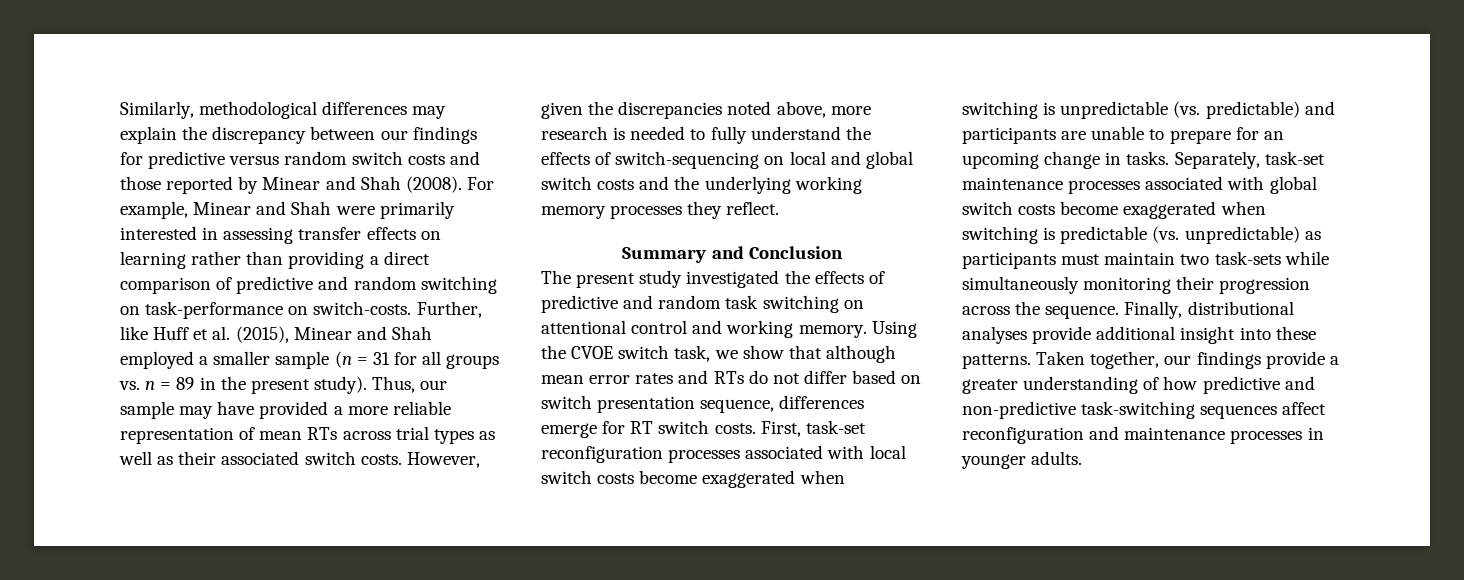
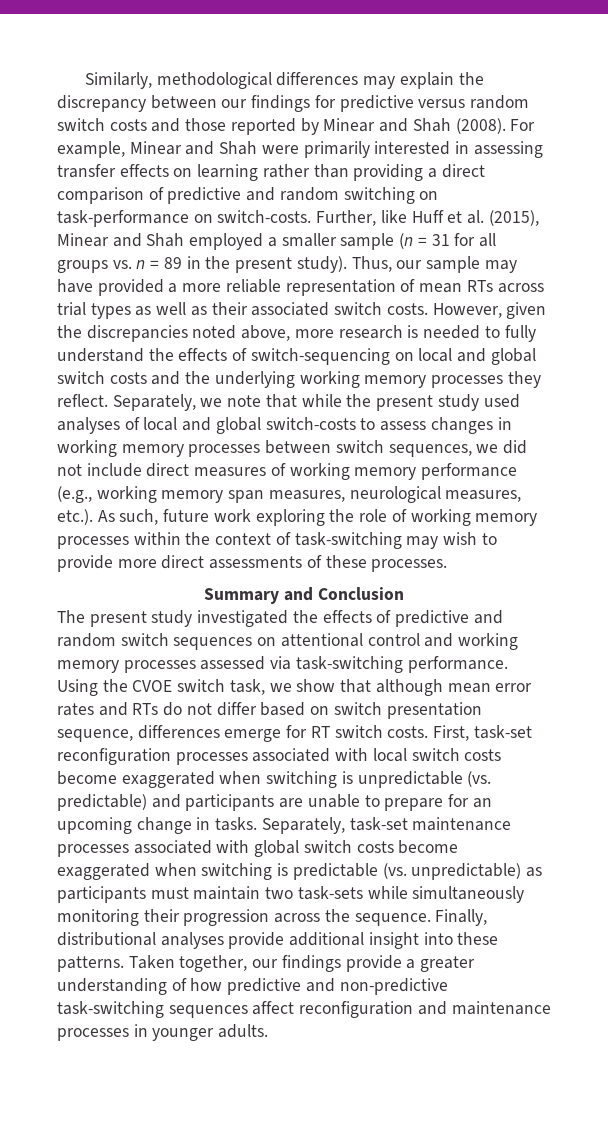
+ Separately, we note that while the present study used analyses of local and global switch-costs to assess changes in working memory processes between switch sequences, we did not include direct measures of working memory performance (e.g., working memory span measures, neurological measures, etc.). As such, future work exploring the role of working memory processes within the context of task-switching may wish to provide more direct assessments of these processes.
- The present study investigated the effects of predictive and random task switching on attentional control and working memory.
+ The present study investigated the effects of predictive and random switch sequences on attentional control and working memory processes assessed via task-switching performance.

